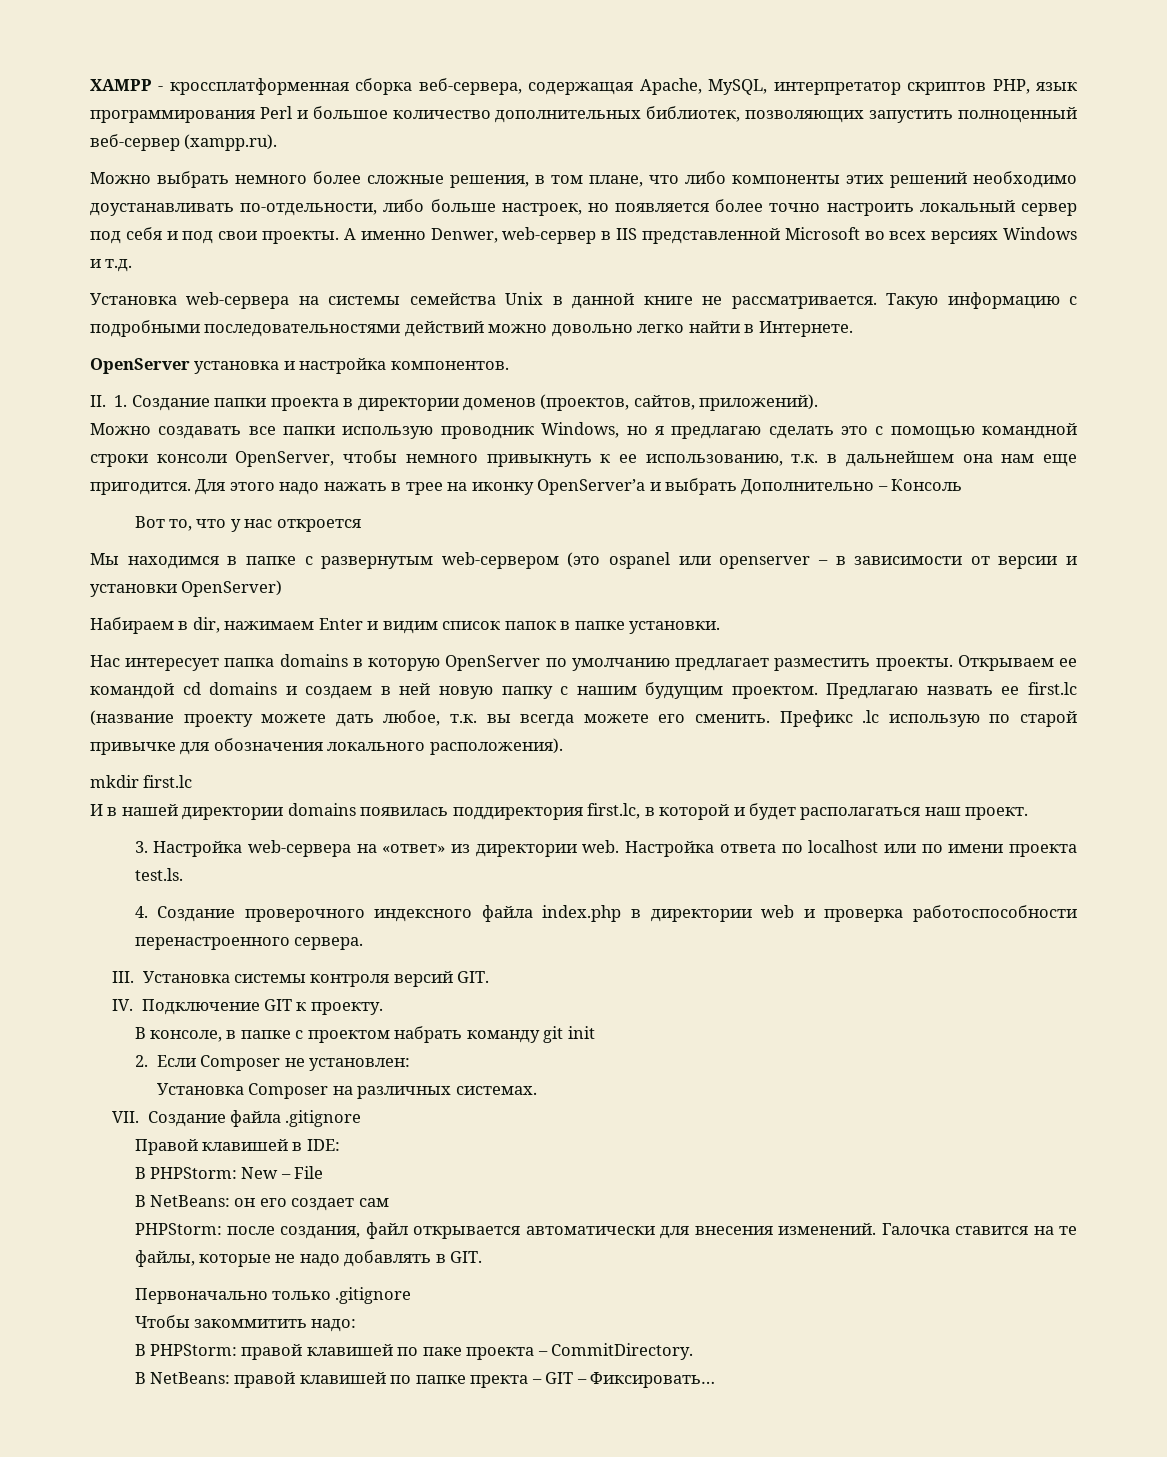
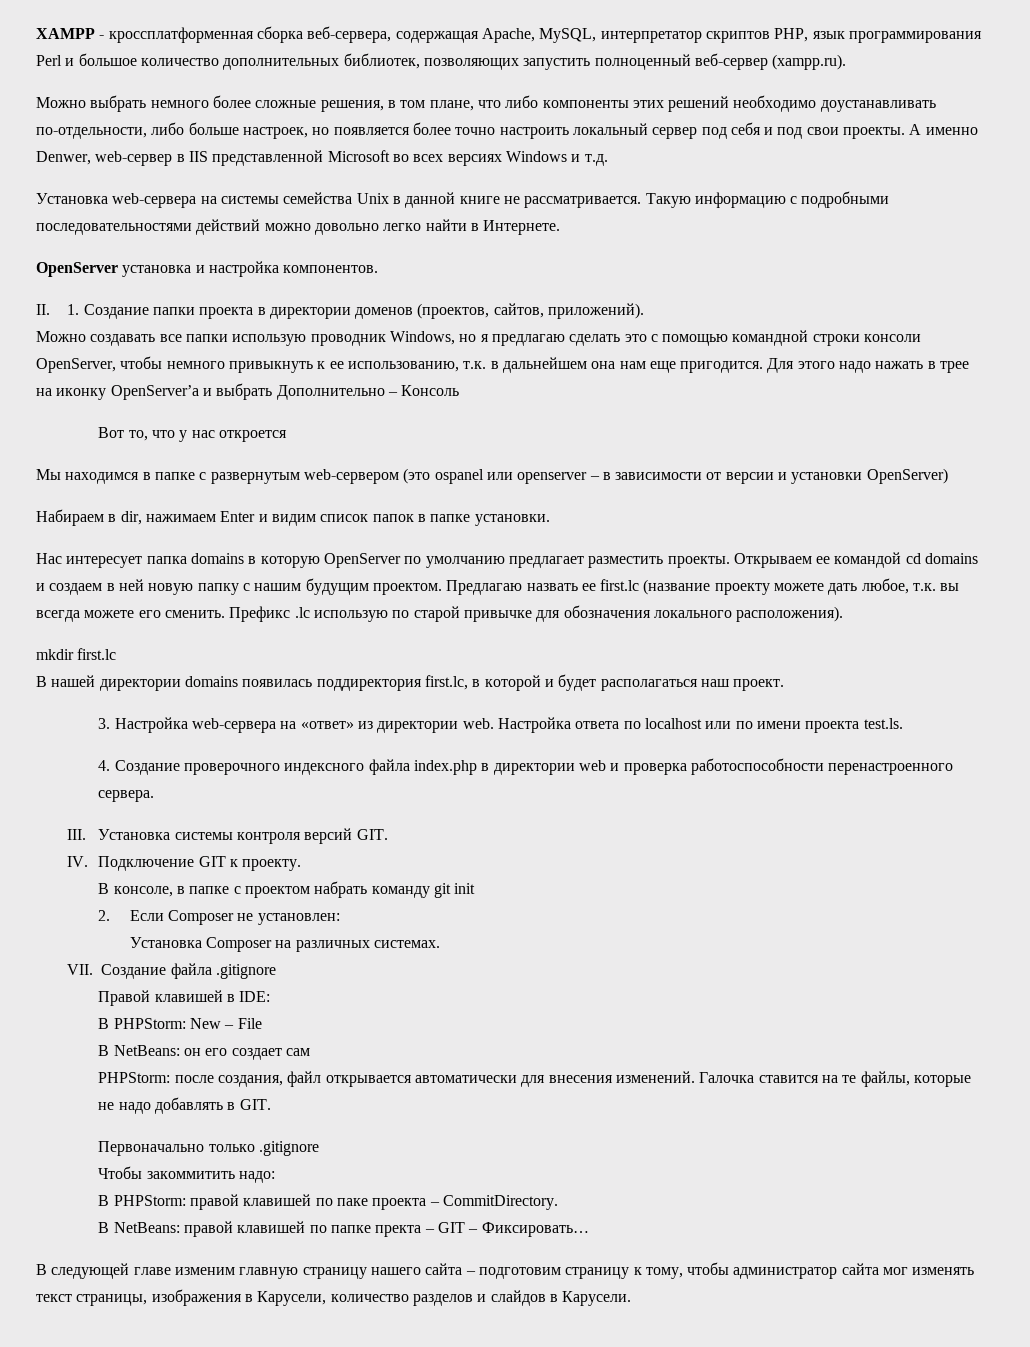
- И в нашей директории domains появилась поддиректория first.lc, в которой и будет располагаться наш проект.
+ В нашей директории domains появилась поддиректория first.lc, в которой и будет располагаться наш проект.
+ В следующей главе изменим главную страницу нашего сайта – подготовим страницу к тому, чтобы администратор сайта мог изменять текст страницы, изображения в Карусели, количество разделов и слайдов в Карусели.

